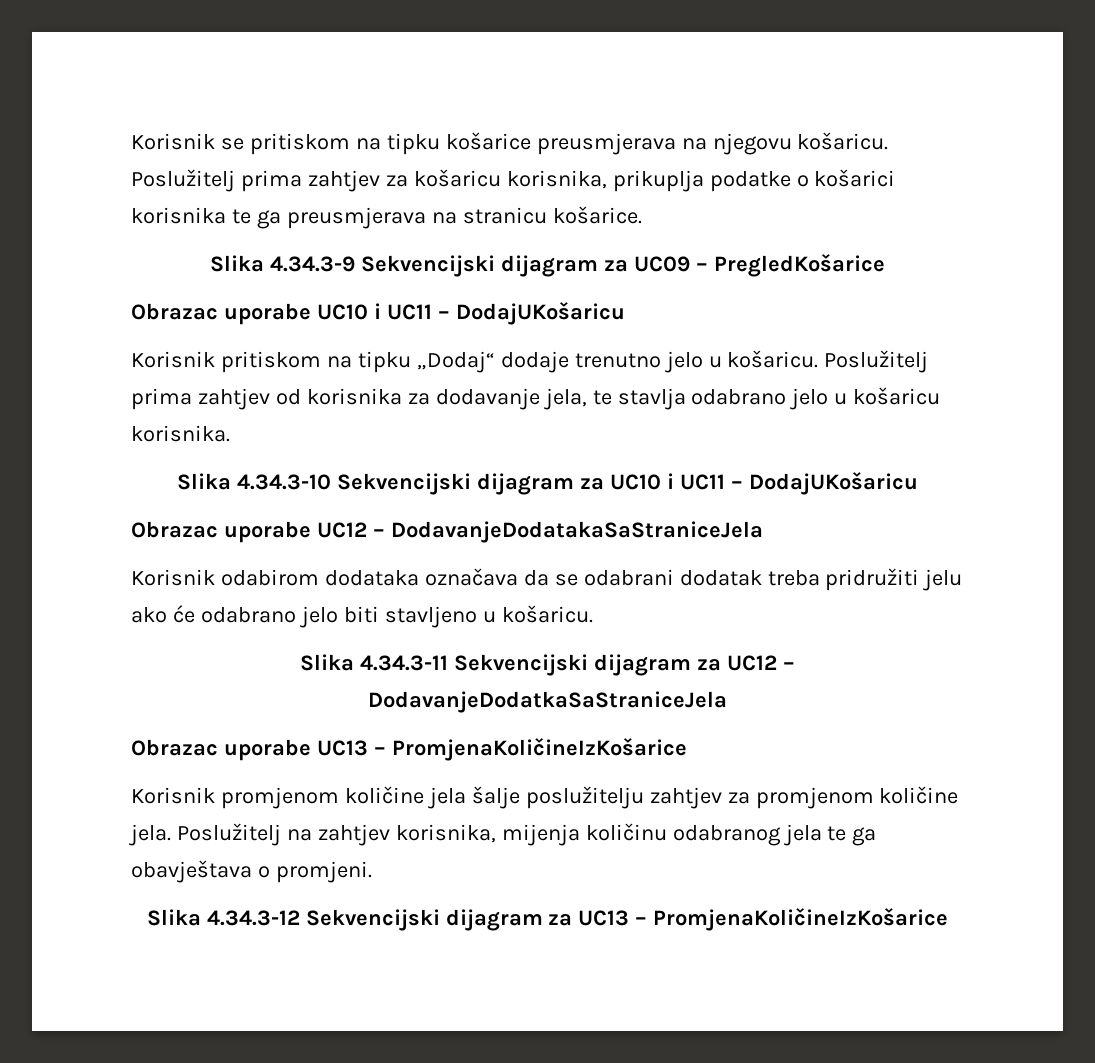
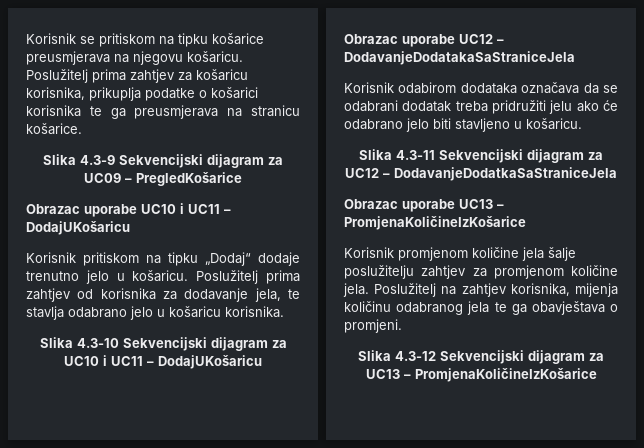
- Slika 4.34.3-9 Sekvencijski dijagram za UC09 – PregledKošarice
+ Slika 4.3-9 Sekvencijski dijagram za UC09 – PregledKošarice
- Slika 4.34.3-10 Sekvencijski dijagram za UC10 i UC11 – DodajUKošaricu
+ Slika 4.3-10 Sekvencijski dijagram za UC10 i UC11 – DodajUKošaricu
- Slika 4.34.3-11 Sekvencijski dijagram za UC12 – DodavanjeDodatkaSaStraniceJela
+ Slika 4.3-11 Sekvencijski dijagram za UC12 – DodavanjeDodatkaSaStraniceJela
- Slika 4.34.3-12 Sekvencijski dijagram za UC13 – PromjenaKoličineIzKošarice
+ Slika 4.3-12 Sekvencijski dijagram za UC13 – PromjenaKoličineIzKošarice

